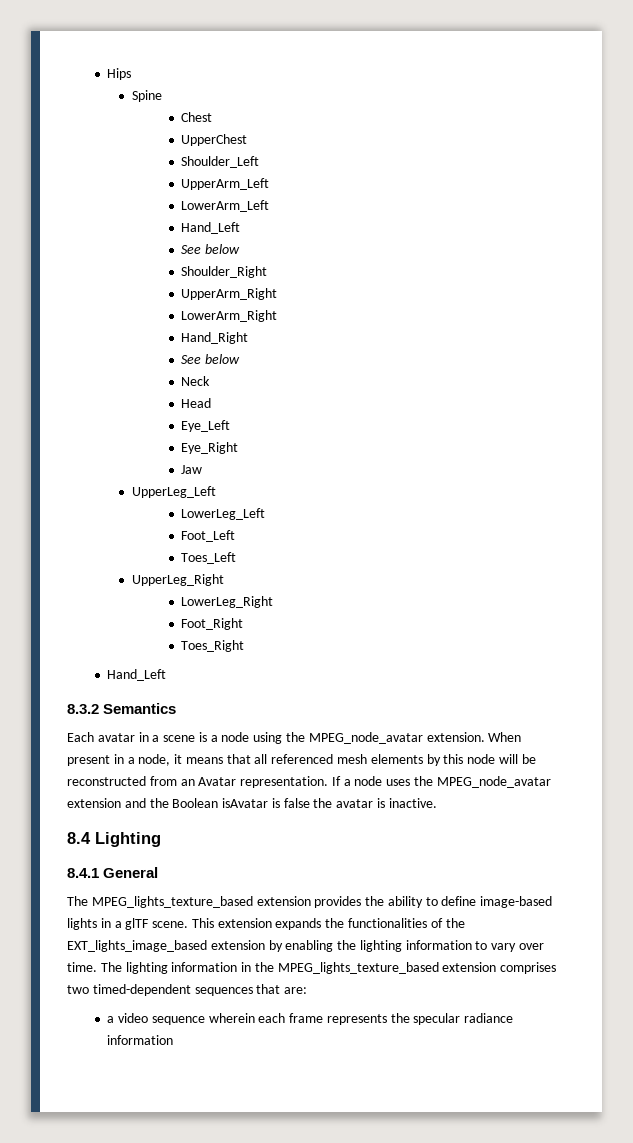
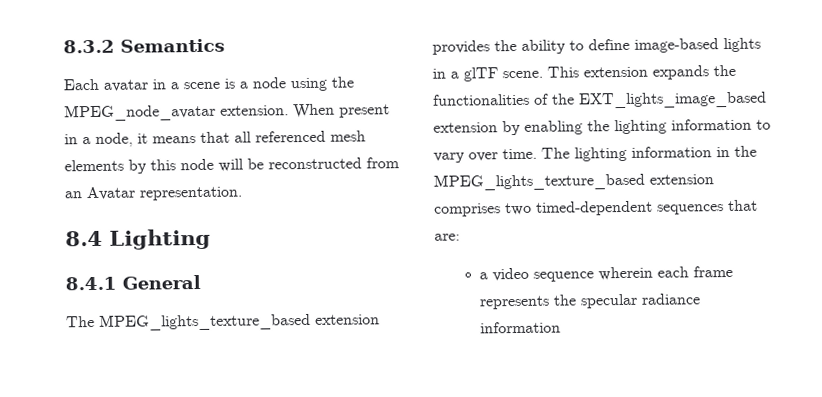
- Hips
- Spine
- Chest
- UpperChest
- Shoulder_Left
- UpperArm_Left
- LowerArm_Left
- Hand_Left
- See below
- Shoulder_Right
- UpperArm_Right
- LowerArm_Right
- Hand_Right
- See below
- Neck
- Head
- Eye_Left
- Eye_Right
- Jaw
- UpperLeg_Left
- LowerLeg_Left
- Foot_Left
- Toes_Left
- UpperLeg_Right
- LowerLeg_Right
- Foot_Right
- Toes_Right
- Hand_Left
- If a node uses the MPEG_node_avatar extension and the Boolean isAvatar is false the avatar is inactive.

